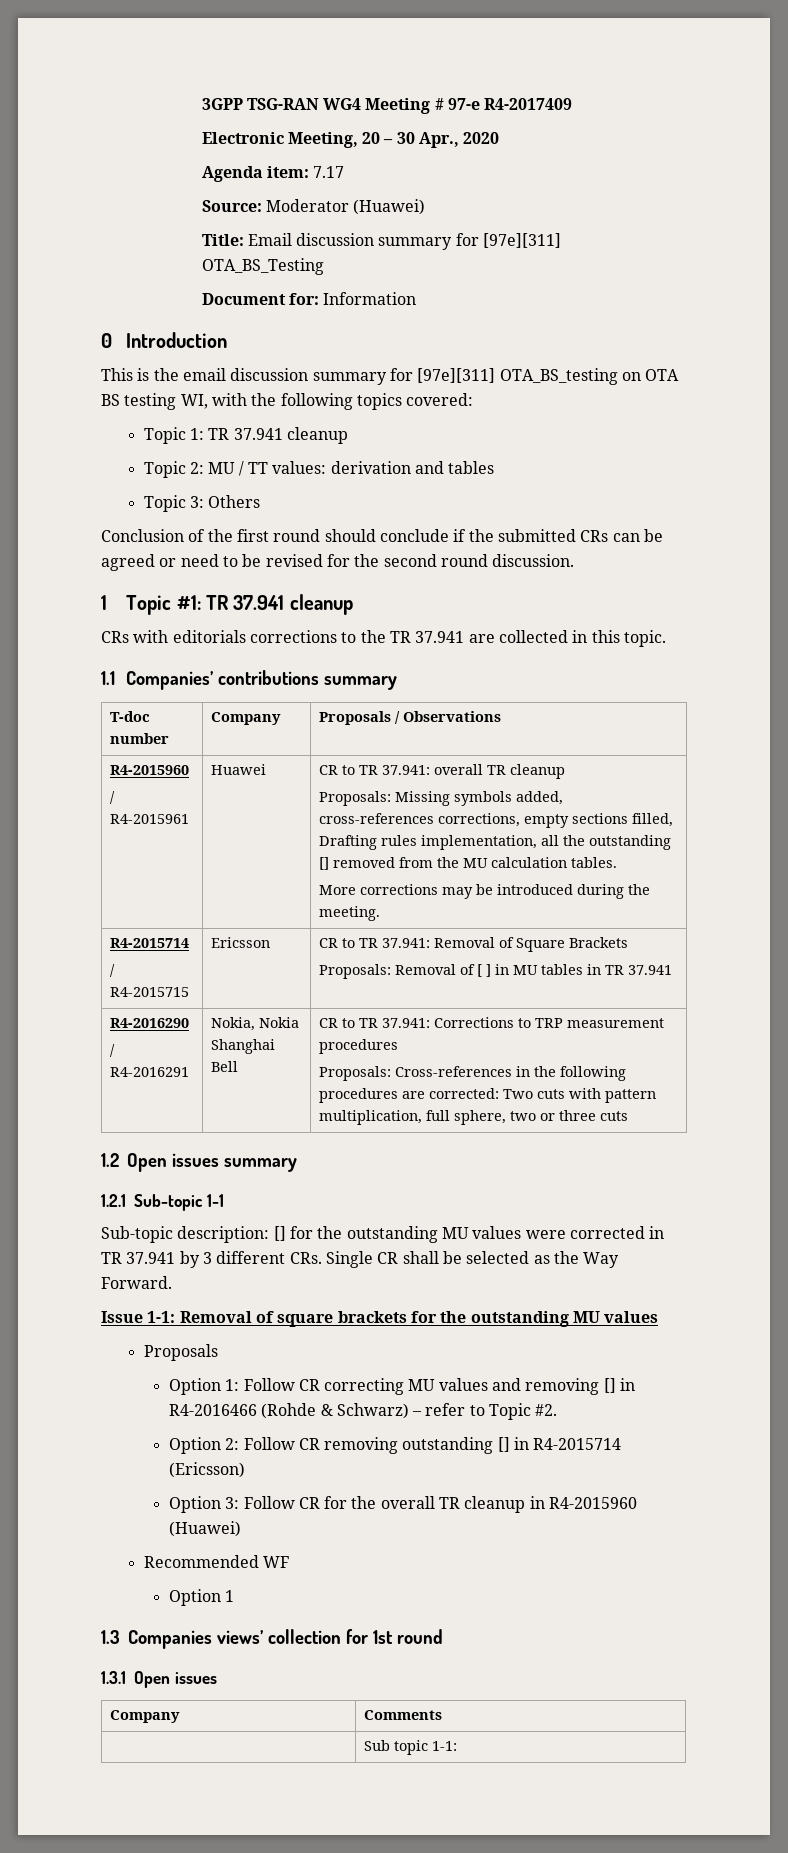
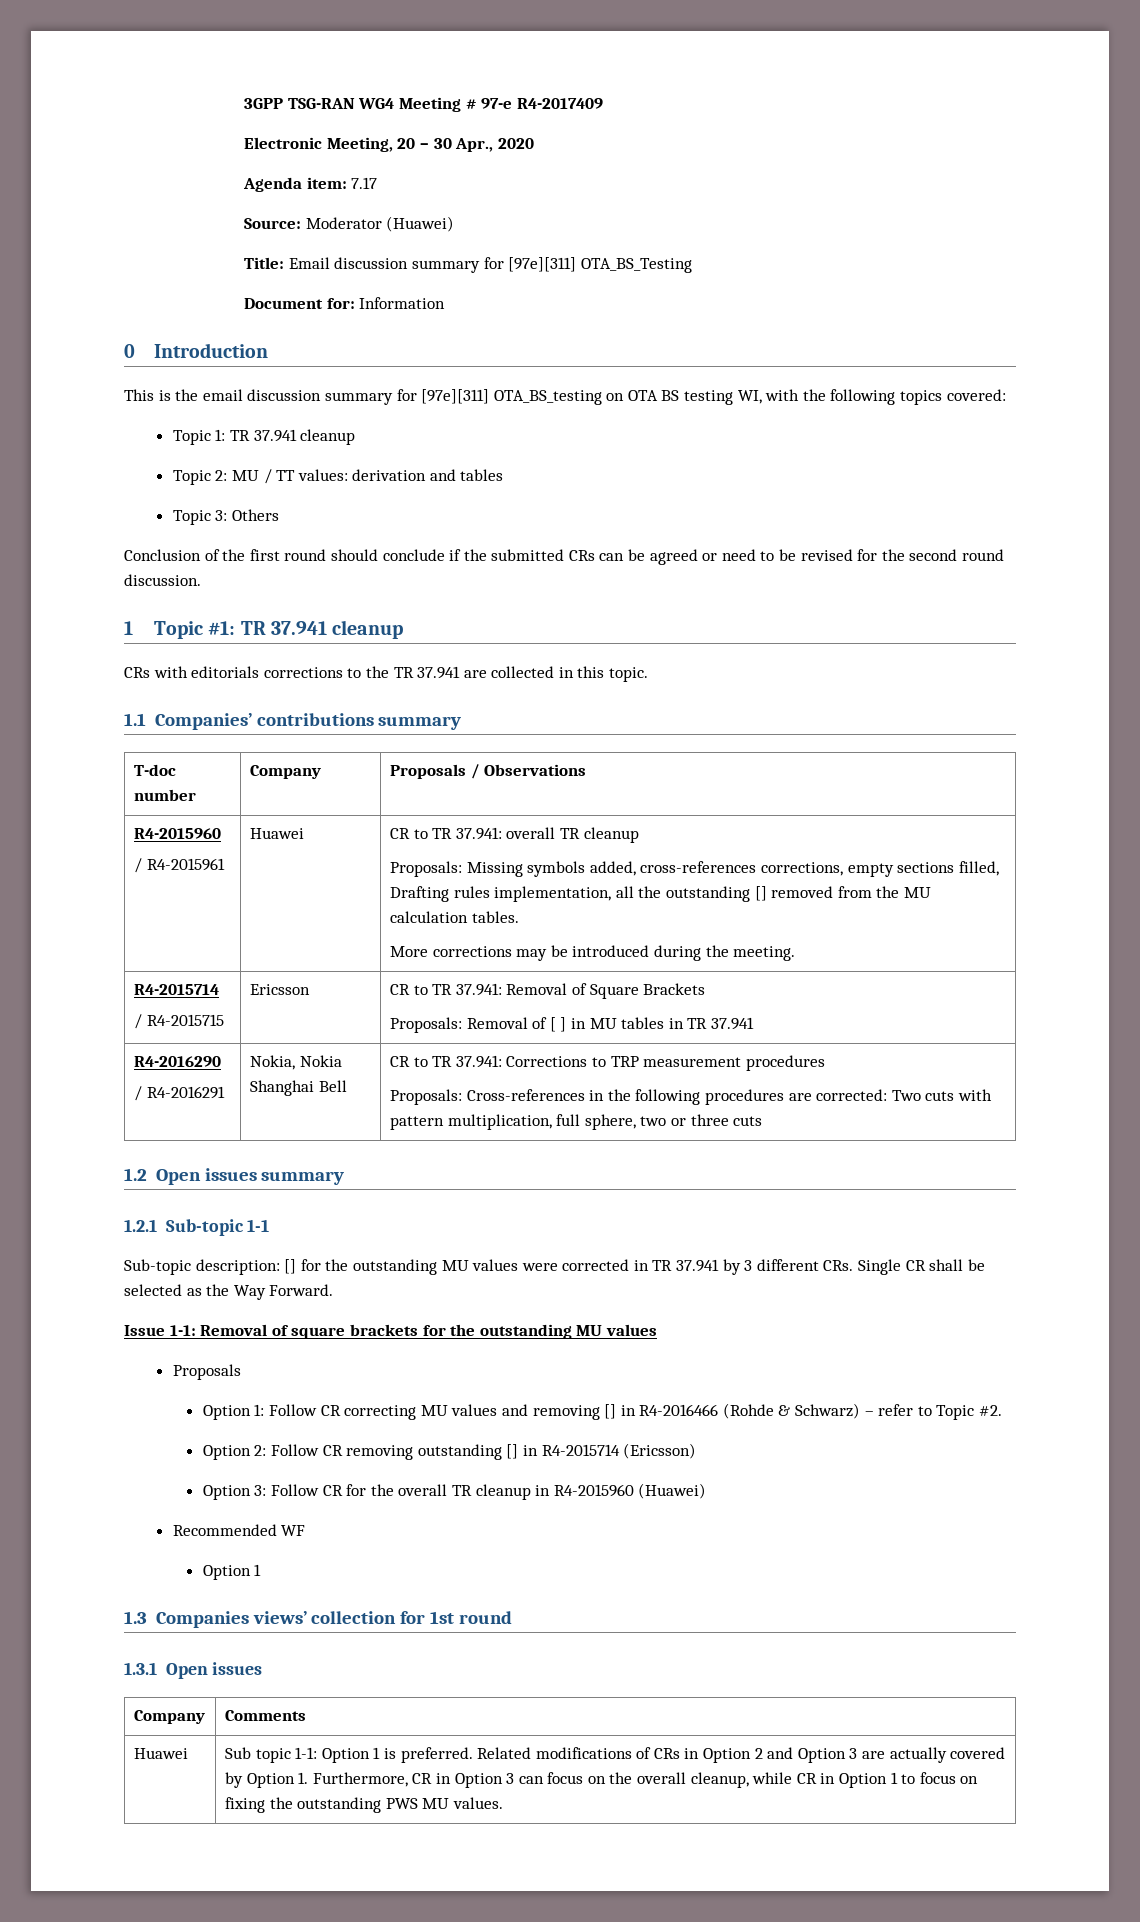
  Company | Comments
+ Huawei
- Sub topic 1-1:
+ Sub topic 1-1: Option 1 is preferred. Related modifications of CRs in Option 2 and Option 3 are actually covered by Option 1. Furthermore, CR in Option 3 can focus on the overall cleanup, while CR in Option 1 to focus on fixing the outstanding PWS MU values.

